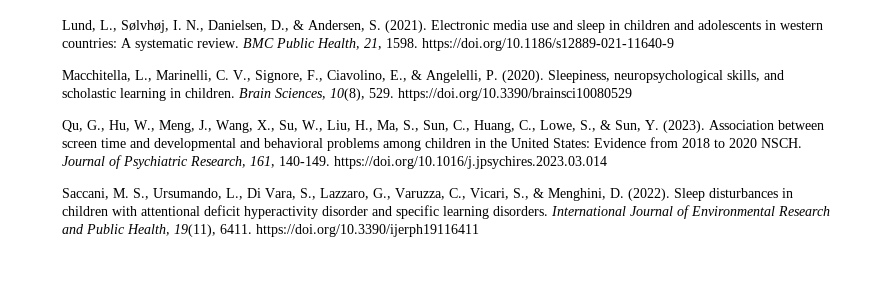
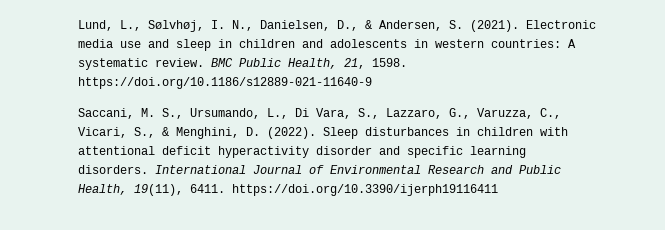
- Macchitella, L., Marinelli, C. V., Signore, F., Ciavolino, E., & Angelelli, P. (2020). Sleepiness, neuropsychological skills, and scholastic learning in children. Brain Sciences, 10(8), 529. https://doi.org/10.3390/brainsci10080529
- Qu, G., Hu, W., Meng, J., Wang, X., Su, W., Liu, H., Ma, S., Sun, C., Huang, C., Lowe, S., & Sun, Y. (2023). Association between screen time and developmental and behavioral problems among children in the United States: Evidence from 2018 to 2020 NSCH. Journal of Psychiatric Research, 161, 140-149. https://doi.org/10.1016/j.jpsychires.2023.03.014

